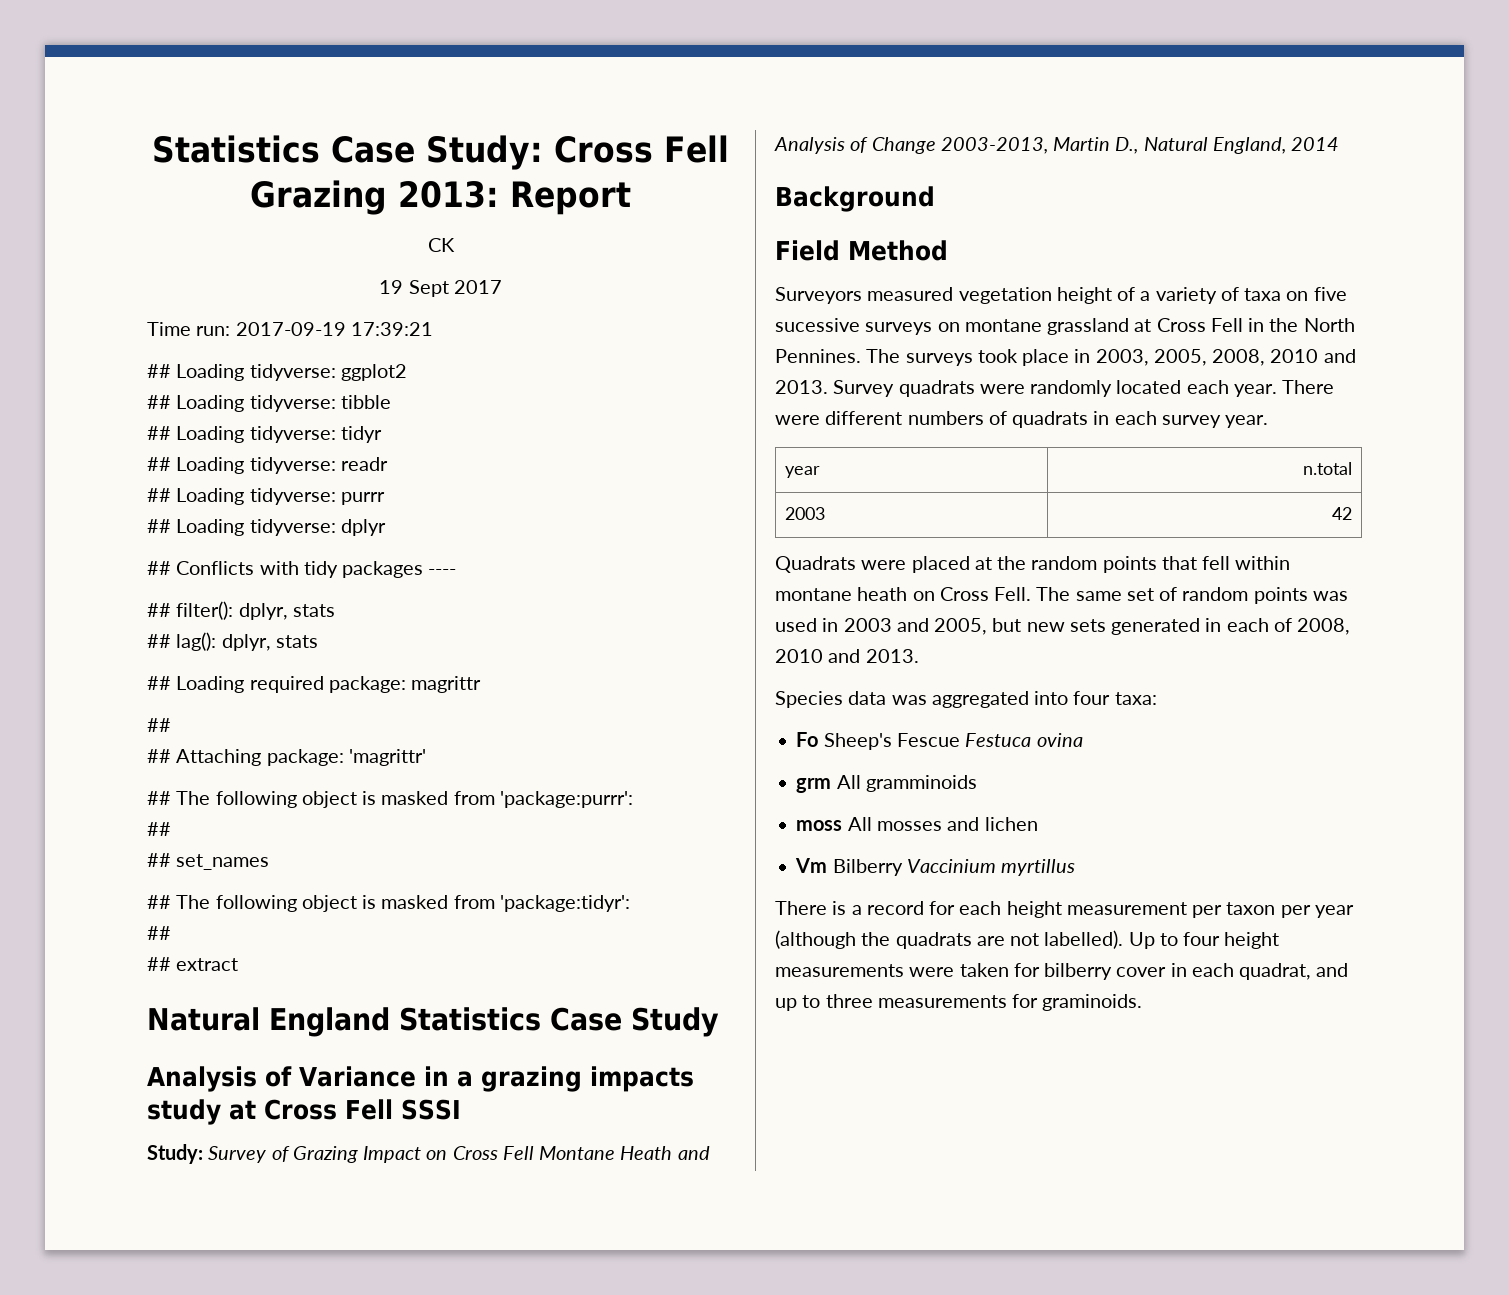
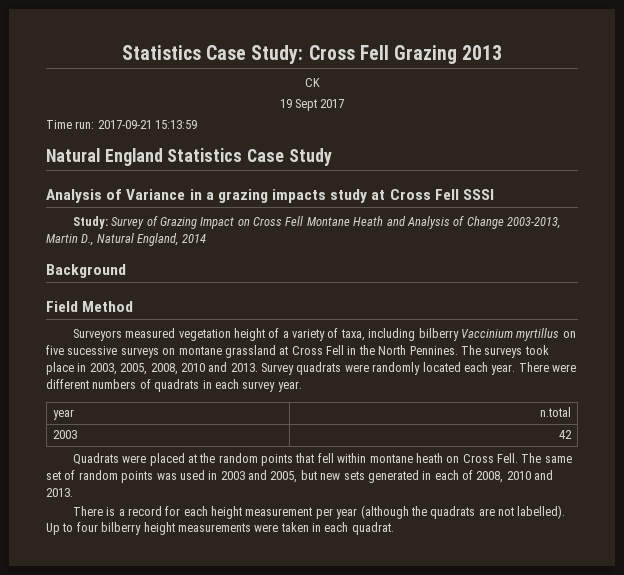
- Statistics Case Study: Cross Fell Grazing 2013: Report
+ Statistics Case Study: Cross Fell Grazing 2013
- Time run: 2017-09-19 17:39:21
- ## Loading tidyverse: ggplot2
- ## Loading tidyverse: tibble
- ## Loading tidyverse: tidyr
- ## Loading tidyverse: readr
- ## Loading tidyverse: purrr
- ## Loading tidyverse: dplyr
- ## Conflicts with tidy packages ----
- ## filter(): dplyr, stats
- ## lag(): dplyr, stats
- ## Loading required package: magrittr
- ##
- ## Attaching package: 'magrittr'
- ## The following object is masked from 'package:purrr':
- ##
- ## set_names
- ## The following object is masked from 'package:tidyr':
- ##
- ## extract
+ Time run: 2017-09-21 15:13:59
- Surveyors measured vegetation height of a variety of taxa on five sucessive surveys on montane grassland at Cross Fell in the North Pennines.
+ Surveyors measured vegetation height of a variety of taxa, including bilberry Vaccinium myrtillus on five sucessive surveys on montane grassland at Cross Fell in the North Pennines.
- Species data was aggregated into four taxa:
- Fo Sheep's Fescue Festuca ovina
- grm All gramminoids
- moss All mosses and lichen
- Vm Bilberry Vaccinium myrtillus
- There is a record for each height measurement per taxon per year (although the quadrats are not labelled).
+ There is a record for each height measurement per year (although the quadrats are not labelled).
- Up to four height measurements were taken for bilberry cover in each quadrat, and up to three measurements for graminoids.
+ Up to four bilberry height measurements were taken in each quadrat.

